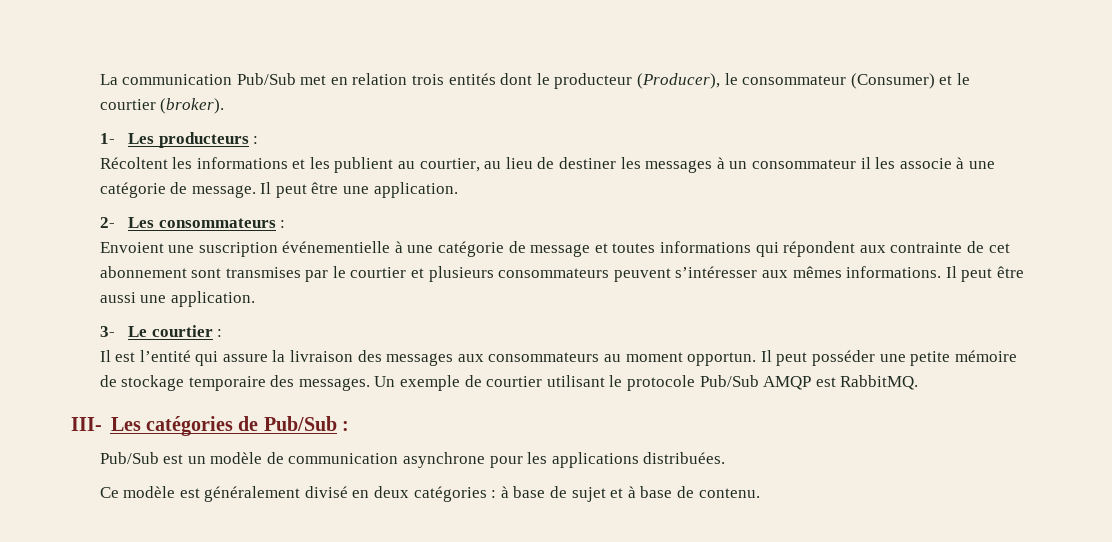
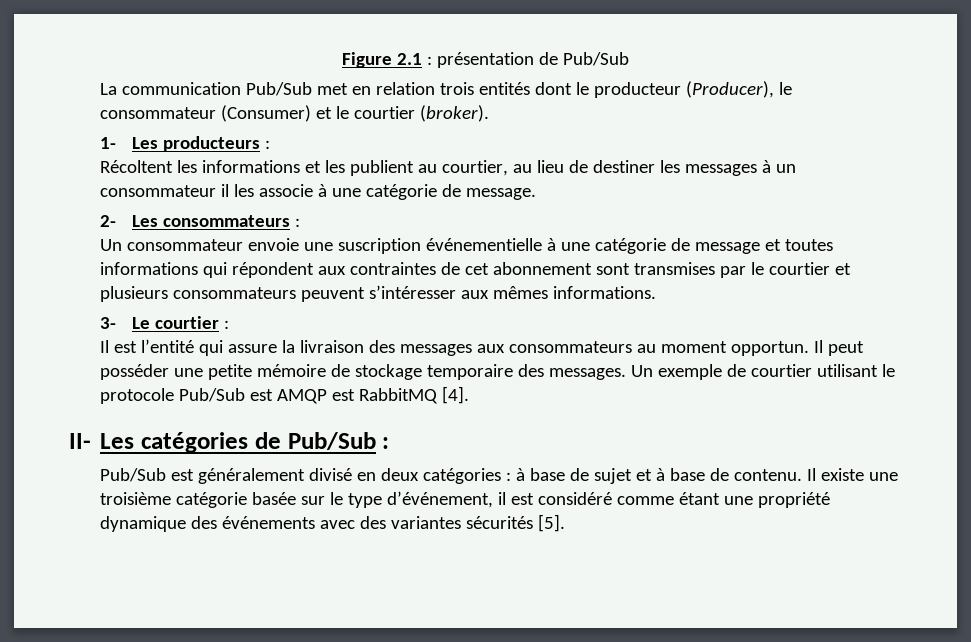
+ Figure 2.1 : présentation de Pub/Sub
- Il peut être une application.
- Envoient une suscription événementielle à une catégorie de message et toutes informations qui répondent aux contrainte de cet abonnement sont transmises par le courtier et plusieurs consommateurs peuvent s’intéresser aux mêmes informations. Il peut être aussi une application.
+ Un consommateur envoie une suscription événementielle à une catégorie de message et toutes informations qui répondent aux contraintes de cet abonnement sont transmises par le courtier et plusieurs consommateurs peuvent s’intéresser aux mêmes informations.
- Un exemple de courtier utilisant le protocole Pub/Sub AMQP est RabbitMQ.
- III- Les catégories de Pub/Sub :
+ Un exemple de courtier utilisant le protocole Pub/Sub est AMQP est RabbitMQ [4].
+ II- Les catégories de Pub/Sub :
- Pub/Sub est un modèle de communication asynchrone pour les applications distribuées.
- Ce modèle est généralement divisé en deux catégories : à base de sujet et à base de contenu.
+ Pub/Sub est généralement divisé en deux catégories : à base de sujet et à base de contenu.
+ Il existe une troisième catégorie basée sur le type d’événement, il est considéré comme étant une propriété dynamique des événements avec des variantes sécurités [5].

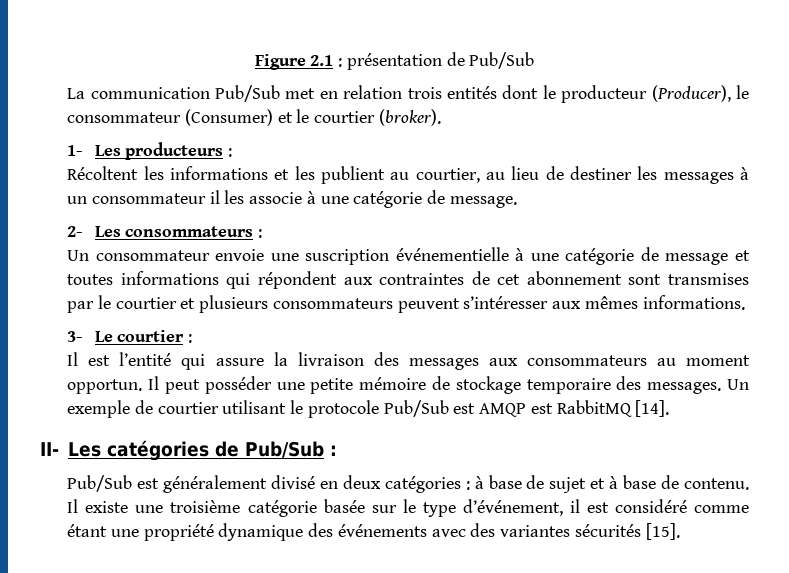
- Un exemple de courtier utilisant le protocole Pub/Sub est AMQP est RabbitMQ [4].
+ Un exemple de courtier utilisant le protocole Pub/Sub est AMQP est RabbitMQ [14].
- Il existe une troisième catégorie basée sur le type d’événement, il est considéré comme étant une propriété dynamique des événements avec des variantes sécurités [5].
+ Il existe une troisième catégorie basée sur le type d’événement, il est considéré comme étant une propriété dynamique des événements avec des variantes sécurités [15].

